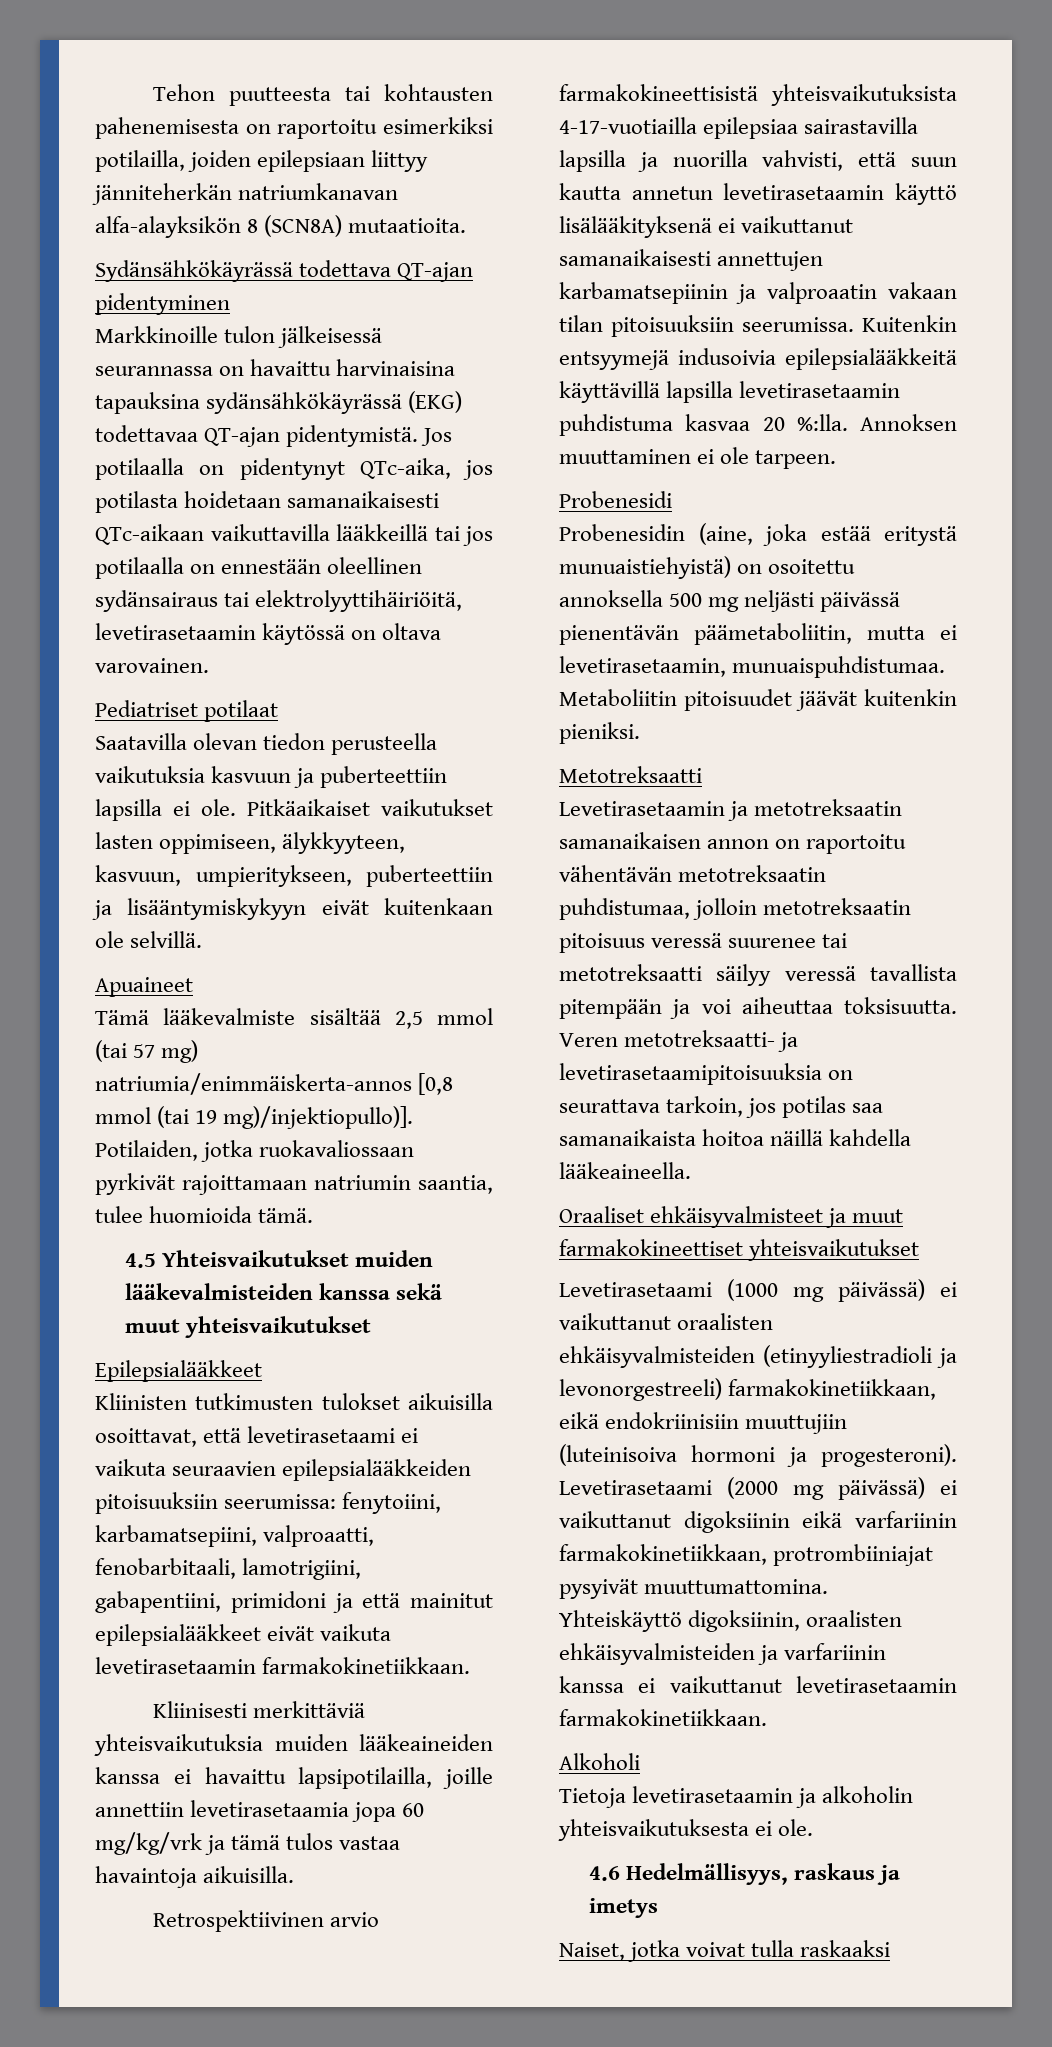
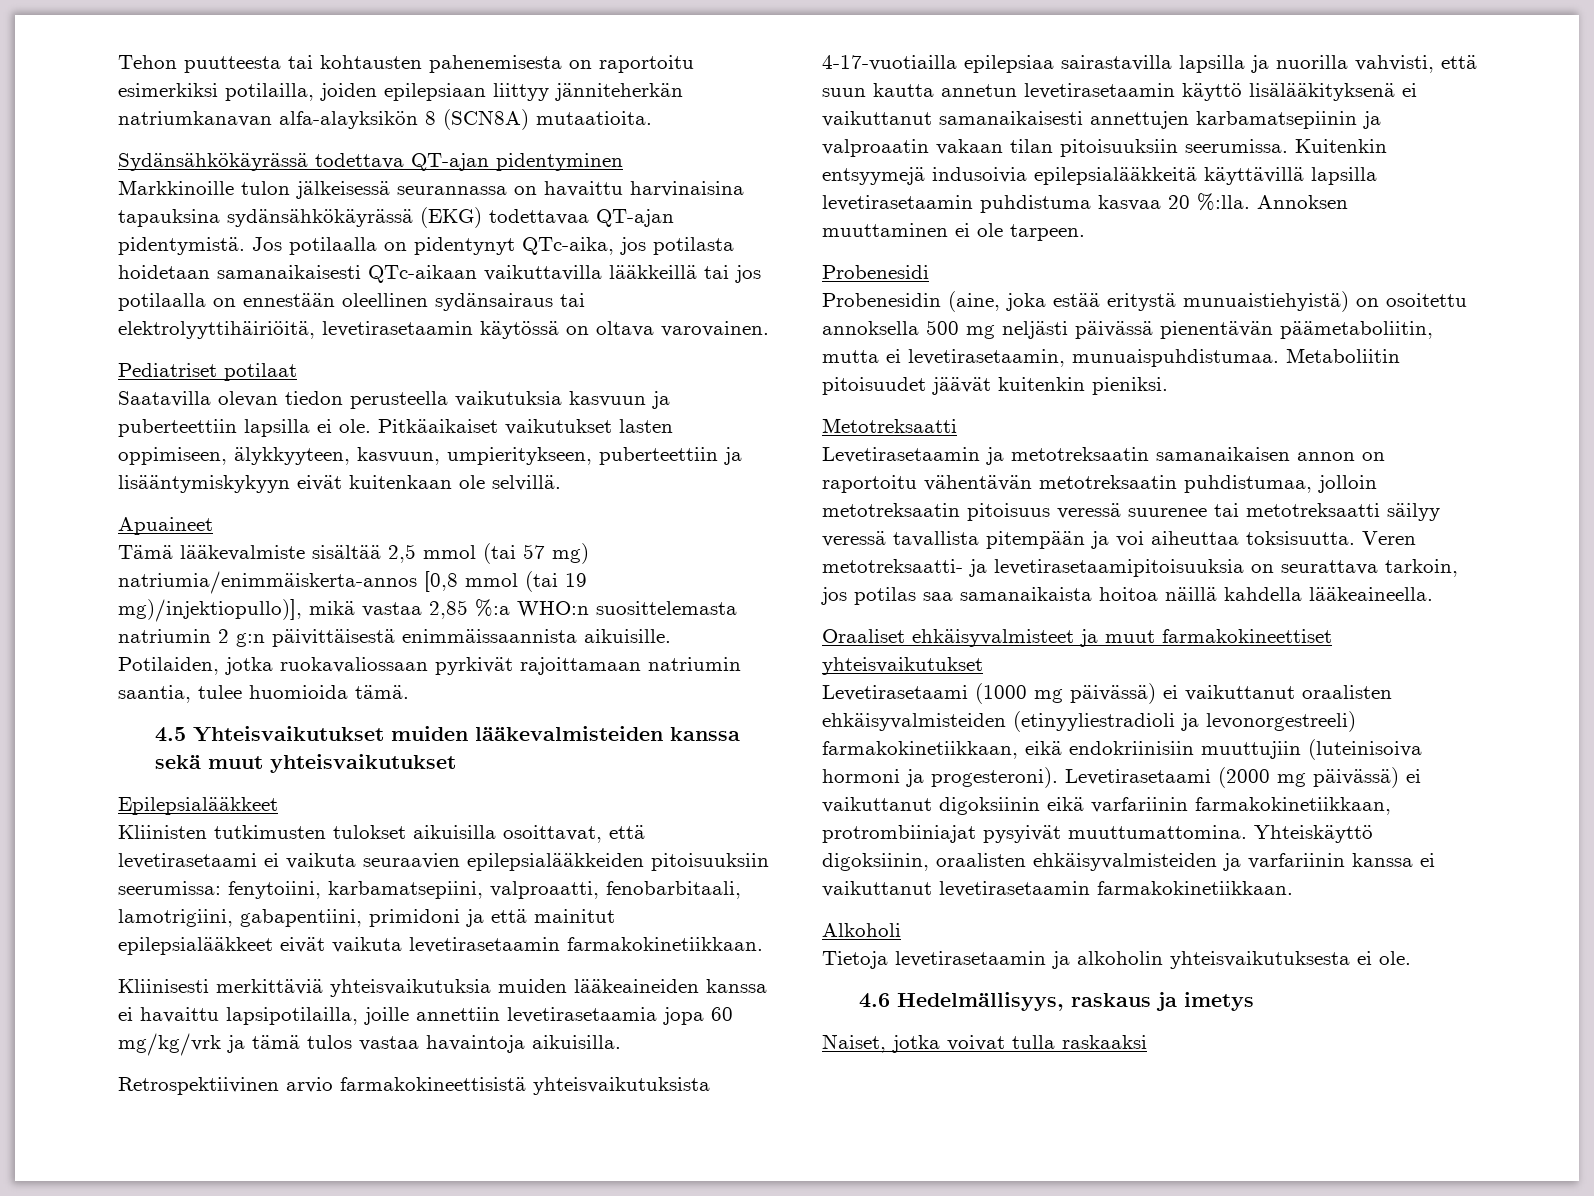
- Tämä lääkevalmiste sisältää 2,5 mmol (tai 57 mg) natriumia/enimmäiskerta-annos [0,8 mmol (tai 19 mg)/injektiopullo)].
+ Tämä lääkevalmiste sisältää 2,5 mmol (tai 57 mg) natriumia/enimmäiskerta-annos [0,8 mmol (tai 19 mg)/injektiopullo)], mikä vastaa 2,85 %:a WHO:n suosittelemasta natriumin 2 g:n päivittäisestä enimmäissaannista aikuisille.

